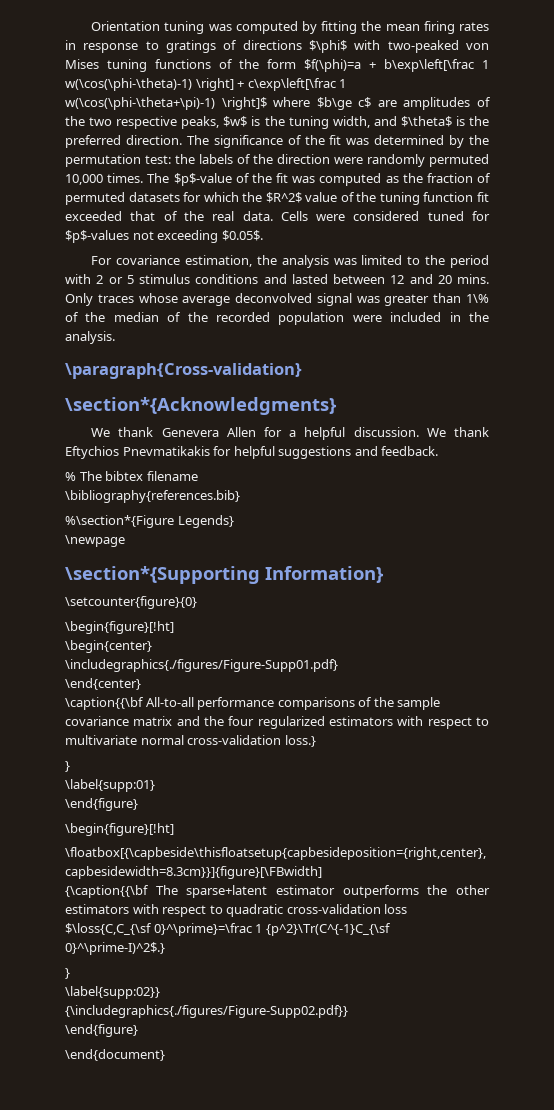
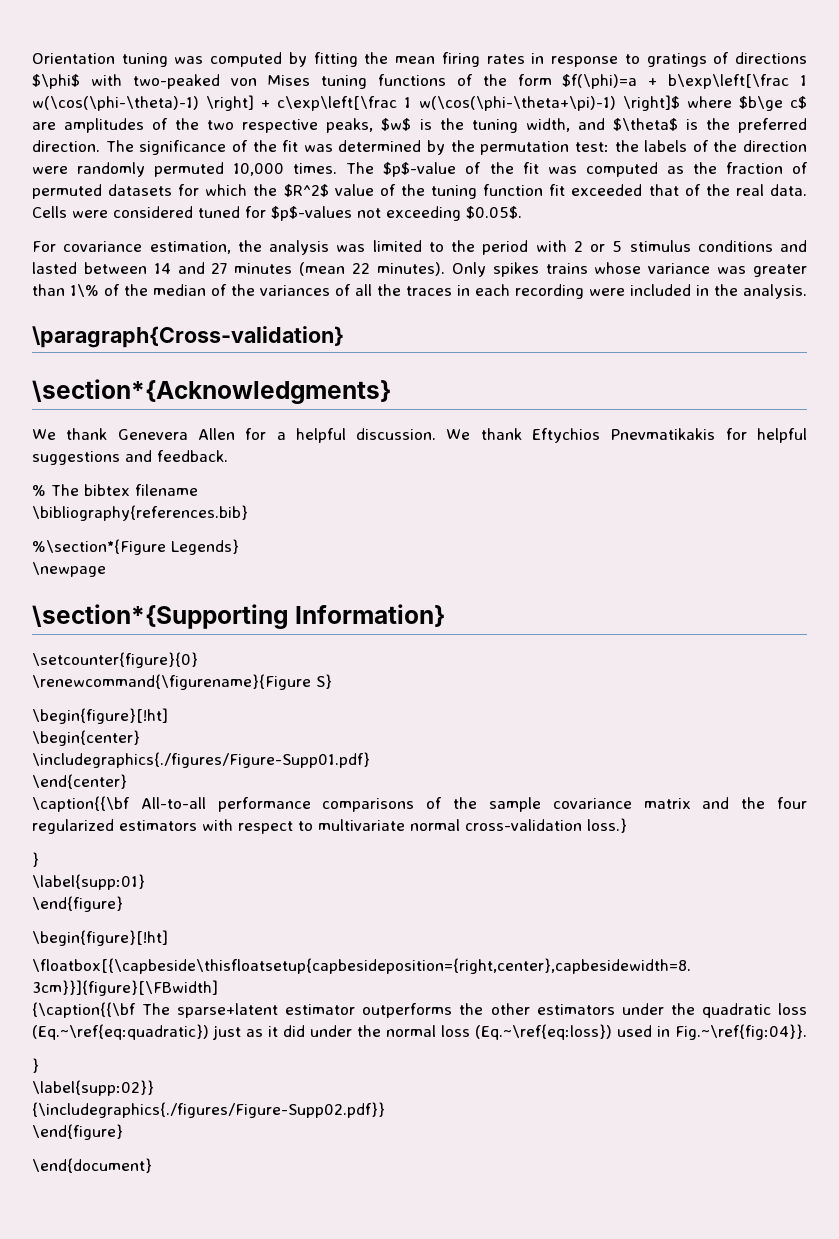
- For covariance estimation, the analysis was limited to the period with 2 or 5 stimulus conditions and lasted between 12 and 20 mins. Only traces whose average deconvolved signal was greater than 1\% of the median of the recorded population were included in the analysis.
+ For covariance estimation, the analysis was limited to the period with 2 or 5 stimulus conditions and lasted between 14 and 27 minutes (mean 22 minutes). Only spikes trains whose variance was greater than 1\% of the median of the variances of all the traces in each recording were included in the analysis.
+ \renewcommand{\figurename}{Figure S}
- {\caption{{\bf The sparse+latent estimator outperforms the other estimators with respect to quadratic cross-validation loss $\loss{C,C_{\sf 0}^\prime}=\frac 1 {p^2}\Tr(C^{-1}C_{\sf 0}^\prime-I)^2$.}
+ {\caption{{\bf The sparse+latent estimator outperforms the other estimators under the quadratic loss (Eq.~\ref{eq:quadratic}) just as it did under the normal loss (Eq.~\ref{eq:loss}) used in Fig.~\ref{fig:04}}.

